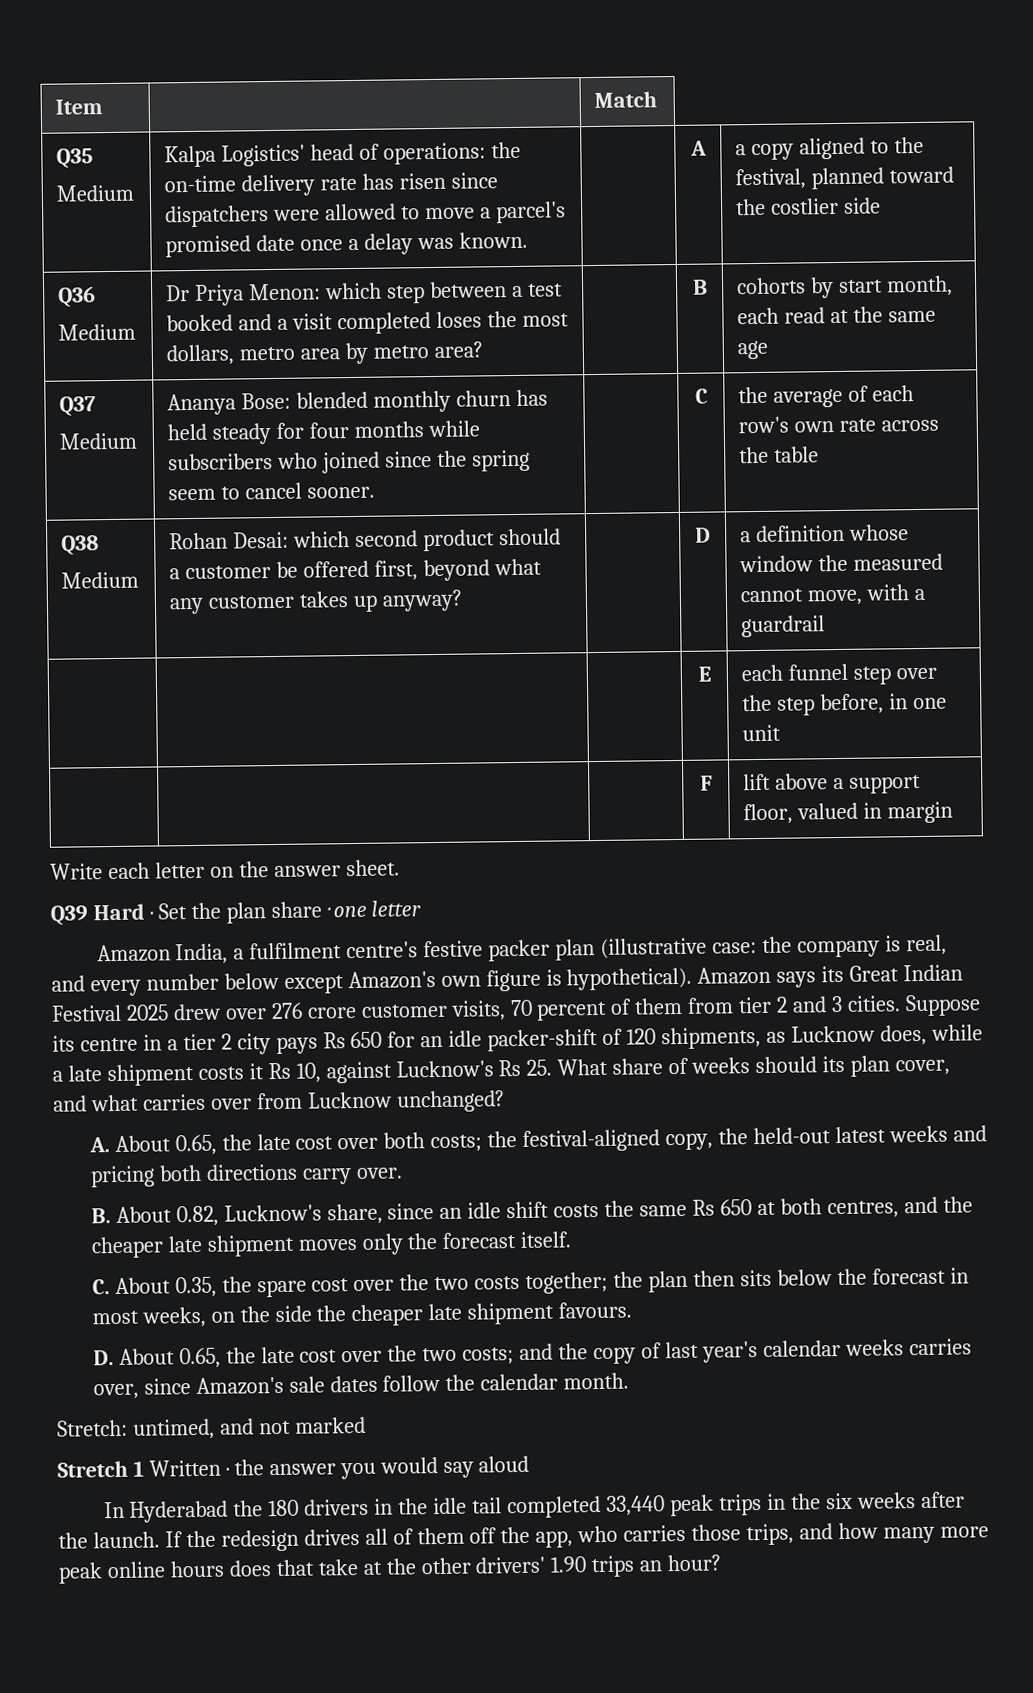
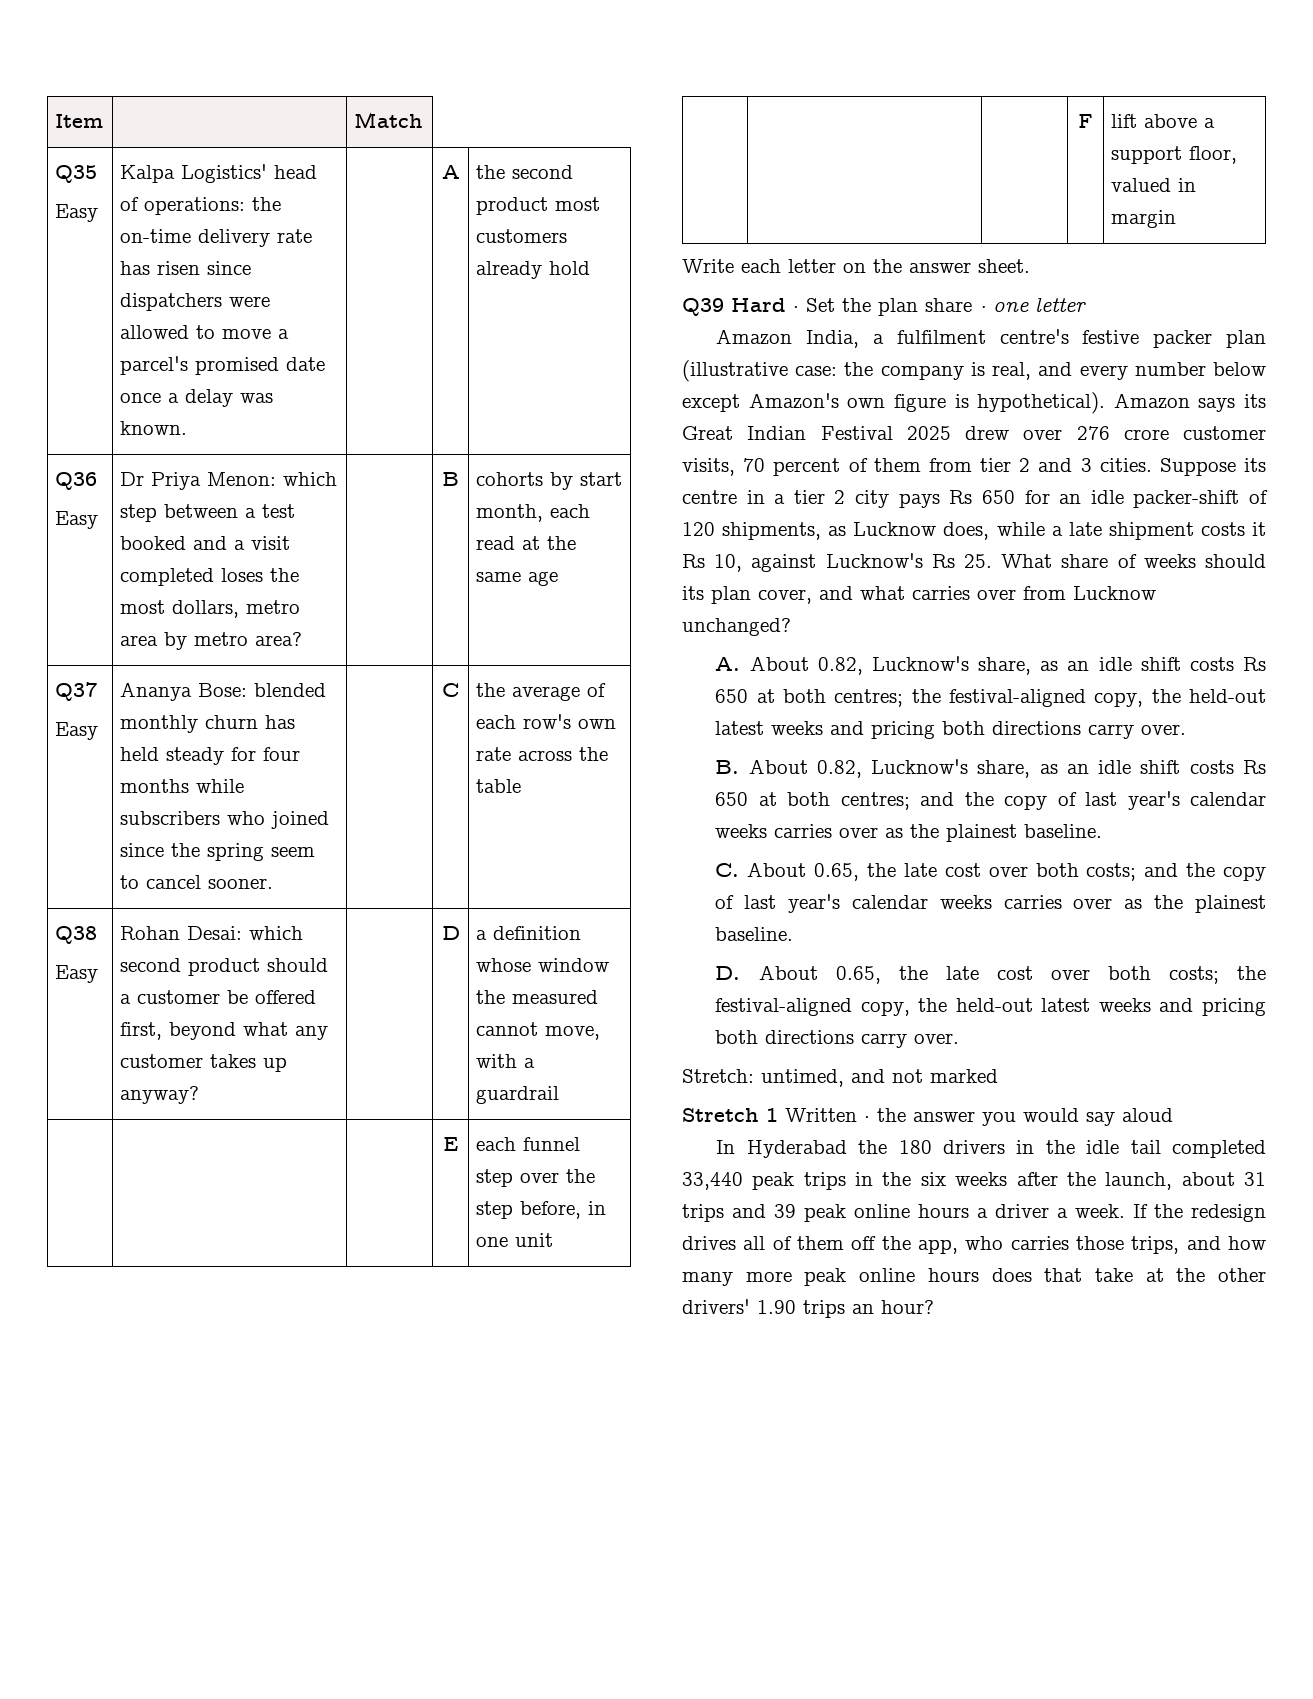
  Q35
- Medium | Kalpa Logistics' head of operations: the on-time delivery rate has risen since dispatchers were allowed to move a parcel's promised date once a delay was known. | | A | a copy aligned to the festival, planned toward the costlier side
+ Easy | Kalpa Logistics' head of operations: the on-time delivery rate has risen since dispatchers were allowed to move a parcel's promised date once a delay was known. | | A | the second product most customers already hold
  Q36
- Medium | Dr Priya Menon: which step between a test booked and a visit completed loses the most dollars, metro area by metro area? | | B | cohorts by start month, each read at the same age
+ Easy | Dr Priya Menon: which step between a test booked and a visit completed loses the most dollars, metro area by metro area? | | B | cohorts by start month, each read at the same age
  Q37
- Medium | Ananya Bose: blended monthly churn has held steady for four months while subscribers who joined since the spring seem to cancel sooner. | | C | the average of each row's own rate across the table
+ Easy | Ananya Bose: blended monthly churn has held steady for four months while subscribers who joined since the spring seem to cancel sooner. | | C | the average of each row's own rate across the table
  Q38
- Medium | Rohan Desai: which second product should a customer be offered first, beyond what any customer takes up anyway? | | D | a definition whose window the measured cannot move, with a guardrail
+ Easy | Rohan Desai: which second product should a customer be offered first, beyond what any customer takes up anyway? | | D | a definition whose window the measured cannot move, with a guardrail
- A. About 0.65, the late cost over both costs; the festival-aligned copy, the held-out latest weeks and pricing both directions carry over.
+ A. About 0.82, Lucknow's share, as an idle shift costs Rs 650 at both centres; the festival-aligned copy, the held-out latest weeks and pricing both directions carry over.
+ B. About 0.82, Lucknow's share, as an idle shift costs Rs 650 at both centres; and the copy of last year's calendar weeks carries over as the plainest baseline.
+ C. About 0.65, the late cost over both costs; and the copy of last year's calendar weeks carries over as the plainest baseline.
+ D. About 0.65, the late cost over both costs; the festival-aligned copy, the held-out latest weeks and pricing both directions carry over.
- B. About 0.82, Lucknow's share, since an idle shift costs the same Rs 650 at both centres, and the cheaper late shipment moves only the forecast itself.
- C. About 0.35, the spare cost over the two costs together; the plan then sits below the forecast in most weeks, on the side the cheaper late shipment favours.
- D. About 0.65, the late cost over the two costs; and the copy of last year's calendar weeks carries over, since Amazon's sale dates follow the calendar month.
- In Hyderabad the 180 drivers in the idle tail completed 33,440 peak trips in the six weeks after the launch.
+ In Hyderabad the 180 drivers in the idle tail completed 33,440 peak trips in the six weeks after the launch, about 31 trips and 39 peak online hours a driver a week.

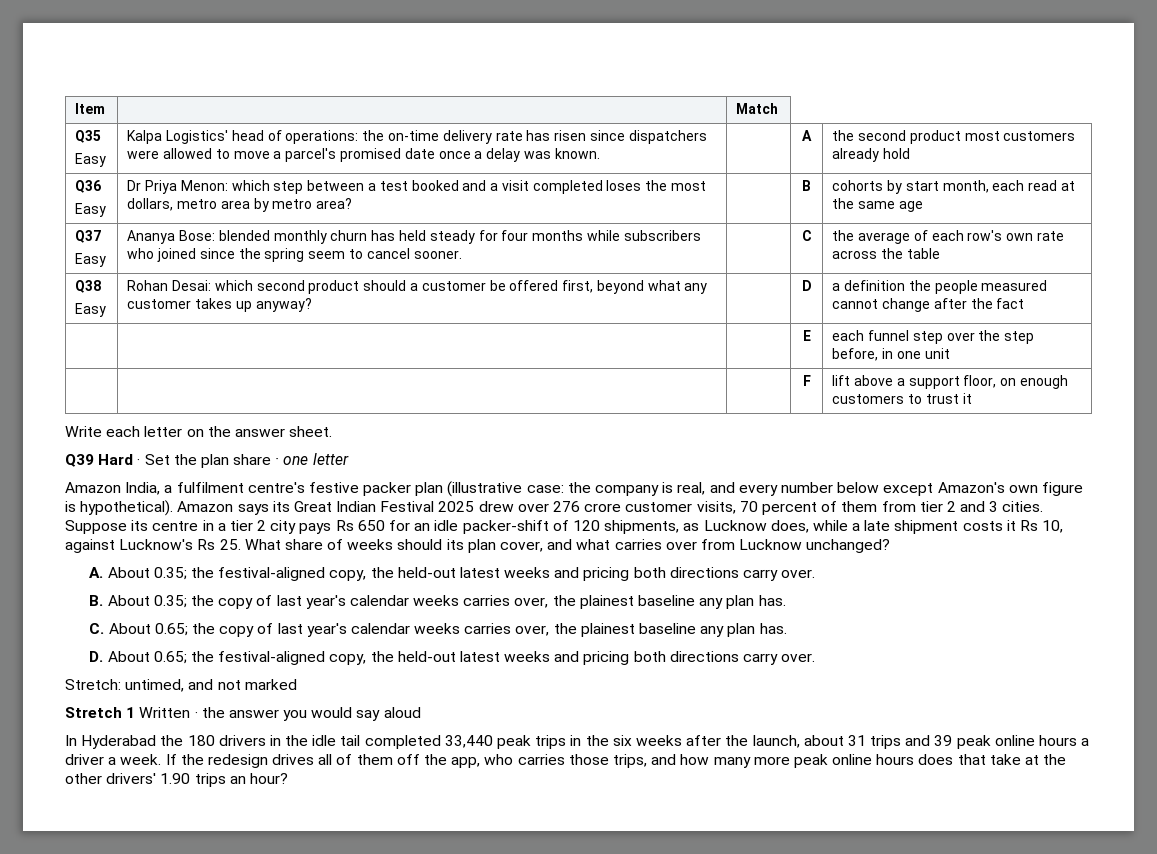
  Q38
- Easy | Rohan Desai: which second product should a customer be offered first, beyond what any customer takes up anyway? | | D | a definition whose window the measured cannot move, with a guardrail
+ Easy | Rohan Desai: which second product should a customer be offered first, beyond what any customer takes up anyway? | | D | a definition the people measured cannot change after the fact
- | | | F | lift above a support floor, valued in margin
+ | | | F | lift above a support floor, on enough customers to trust it
- A. About 0.82, Lucknow's share, as an idle shift costs Rs 650 at both centres; the festival-aligned copy, the held-out latest weeks and pricing both directions carry over.
+ A. About 0.35; the festival-aligned copy, the held-out latest weeks and pricing both directions carry over.
- B. About 0.82, Lucknow's share, as an idle shift costs Rs 650 at both centres; and the copy of last year's calendar weeks carries over as the plainest baseline.
- C. About 0.65, the late cost over both costs; and the copy of last year's calendar weeks carries over as the plainest baseline.
- D. About 0.65, the late cost over both costs; the festival-aligned copy, the held-out latest weeks and pricing both directions carry over.
+ B. About 0.35; the copy of last year's calendar weeks carries over, the plainest baseline any plan has.
+ C. About 0.65; the copy of last year's calendar weeks carries over, the plainest baseline any plan has.
+ D. About 0.65; the festival-aligned copy, the held-out latest weeks and pricing both directions carry over.

